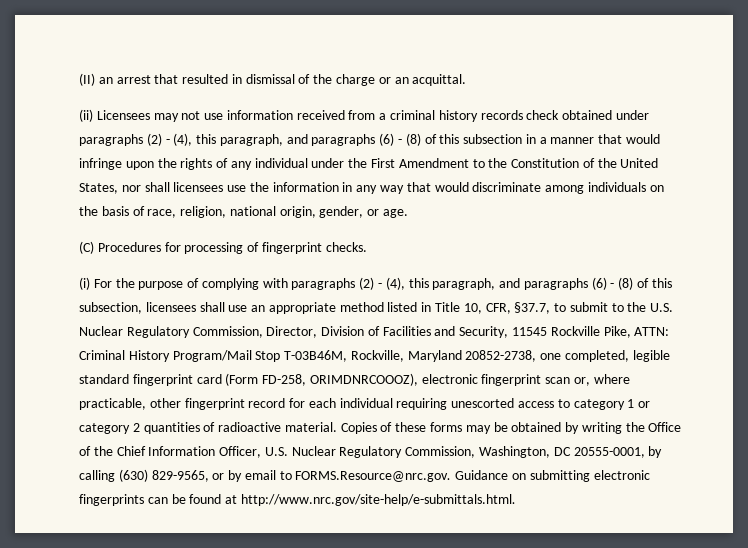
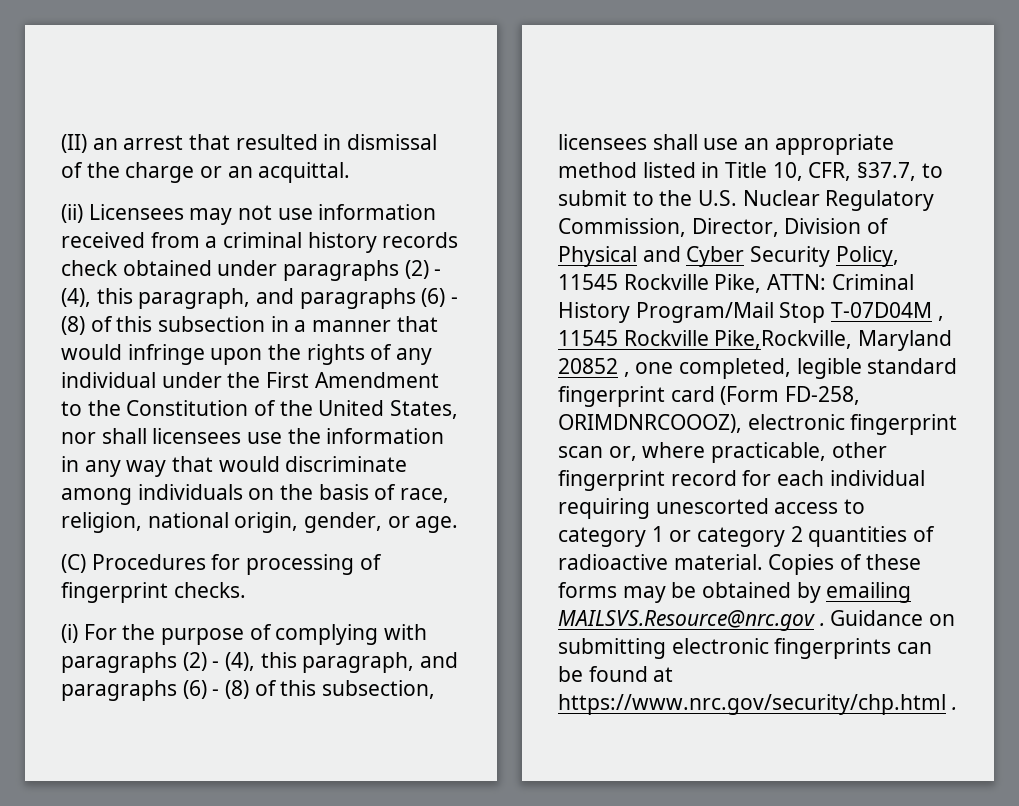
- (i) For the purpose of complying with paragraphs (2) - (4), this paragraph, and paragraphs (6) - (8) of this subsection, licensees shall use an appropriate method listed in Title 10, CFR, §37.7, to submit to the U.S. Nuclear Regulatory Commission, Director, Division of Facilities and Security, 11545 Rockville Pike, ATTN:
+ (i) For the purpose of complying with paragraphs (2) - (4), this paragraph, and paragraphs (6) - (8) of this subsection, licensees shall use an appropriate method listed in Title 10, CFR, §37.7, to submit to the U.S. Nuclear Regulatory Commission, Director, Division of Physical and Cyber Security Policy, 11545 Rockville Pike, ATTN:
- Criminal History Program/Mail Stop T-03B46M, Rockville, Maryland 20852-2738, one completed, legible standard fingerprint card (Form FD-258, ORIMDNRCOOOZ), electronic fingerprint scan or, where practicable, other fingerprint record for each individual requiring unescorted access to category 1 or category 2 quantities of radioactive material.
+ Criminal History Program/Mail Stop T-07D04M , 11545 Rockville Pike,Rockville, Maryland 20852 , one completed, legible standard fingerprint card (Form FD-258, ORIMDNRCOOOZ), electronic fingerprint scan or, where practicable, other fingerprint record for each individual requiring unescorted access to category 1 or category 2 quantities of radioactive material.
- Copies of these forms may be obtained by writing the Office of the Chief Information Officer, U.S. Nuclear Regulatory Commission, Washington, DC 20555-0001, by calling (630) 829-9565, or by email to FORMS.Resource@nrc.gov. Guidance on submitting electronic fingerprints can be found at http://www.nrc.gov/site-help/e-submittals.html.
+ Copies of these forms may be obtained by emailing MAILSVS.Resource@nrc.gov . Guidance on submitting electronic fingerprints can be found at https://www.nrc.gov/security/chp.html .

